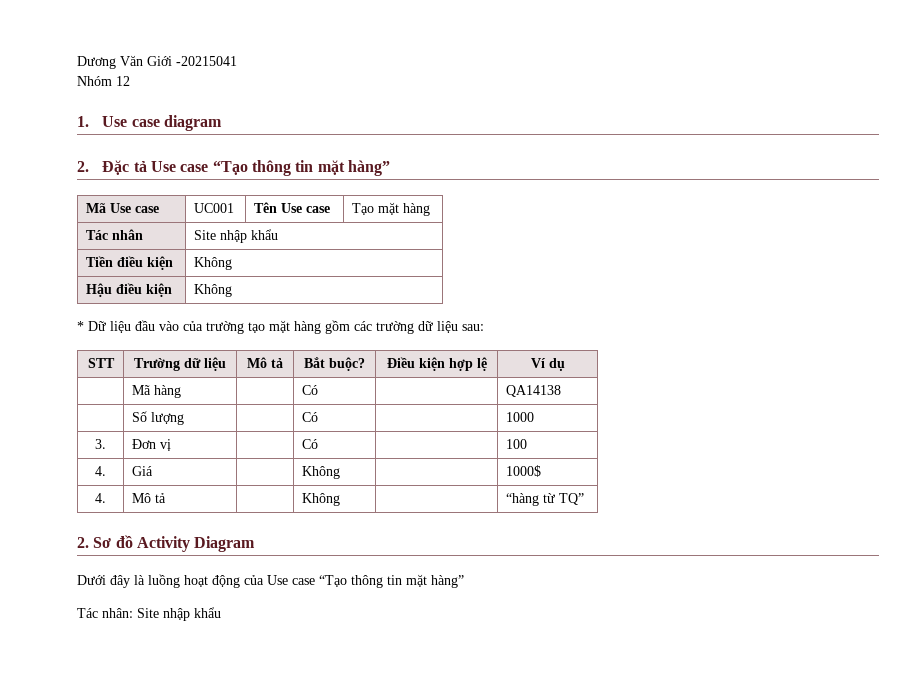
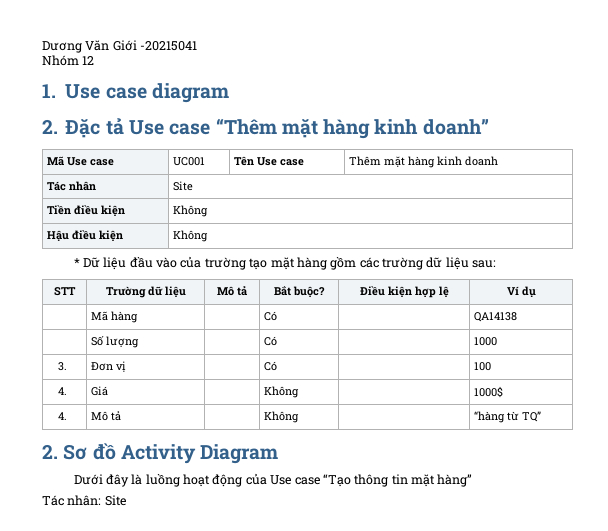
- 2. Đặc tả Use case “Tạo thông tin mặt hàng”
+ 2. Đặc tả Use case “Thêm mặt hàng kinh doanh”
- Mã Use case | UC001 | Tên Use case | Tạo mặt hàng
+ Mã Use case | UC001 | Tên Use case | Thêm mặt hàng kinh doanh
- Tác nhân | Site nhập khẩu
+ Tác nhân | Site
- Tác nhân: Site nhập khẩu
+ Tác nhân: Site

